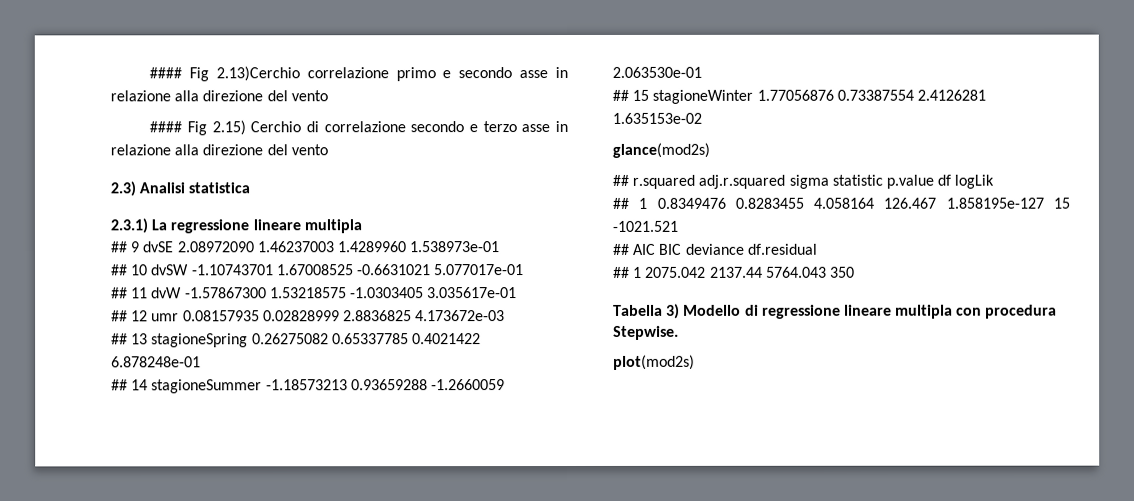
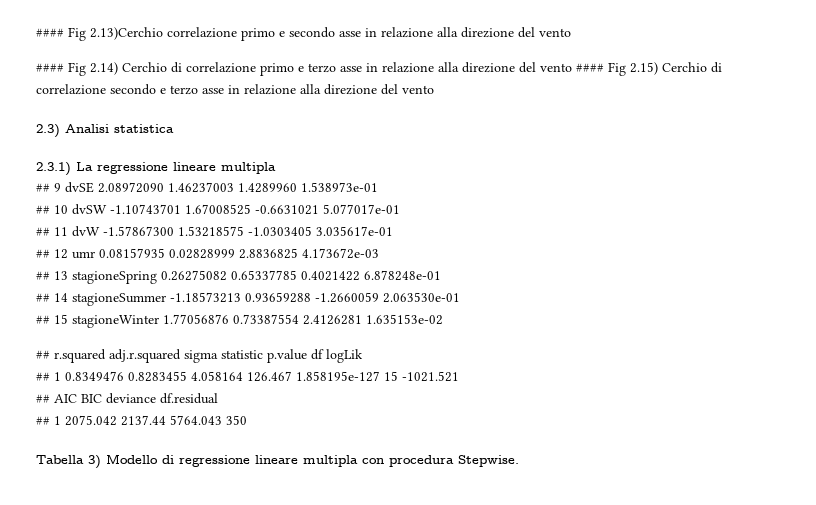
- #### Fig 2.15) Cerchio di correlazione secondo e terzo asse in relazione alla direzione del vento
+ #### Fig 2.14) Cerchio di correlazione primo e terzo asse in relazione alla direzione del vento #### Fig 2.15) Cerchio di correlazione secondo e terzo asse in relazione alla direzione del vento
- glance(mod2s)
- plot(mod2s)

